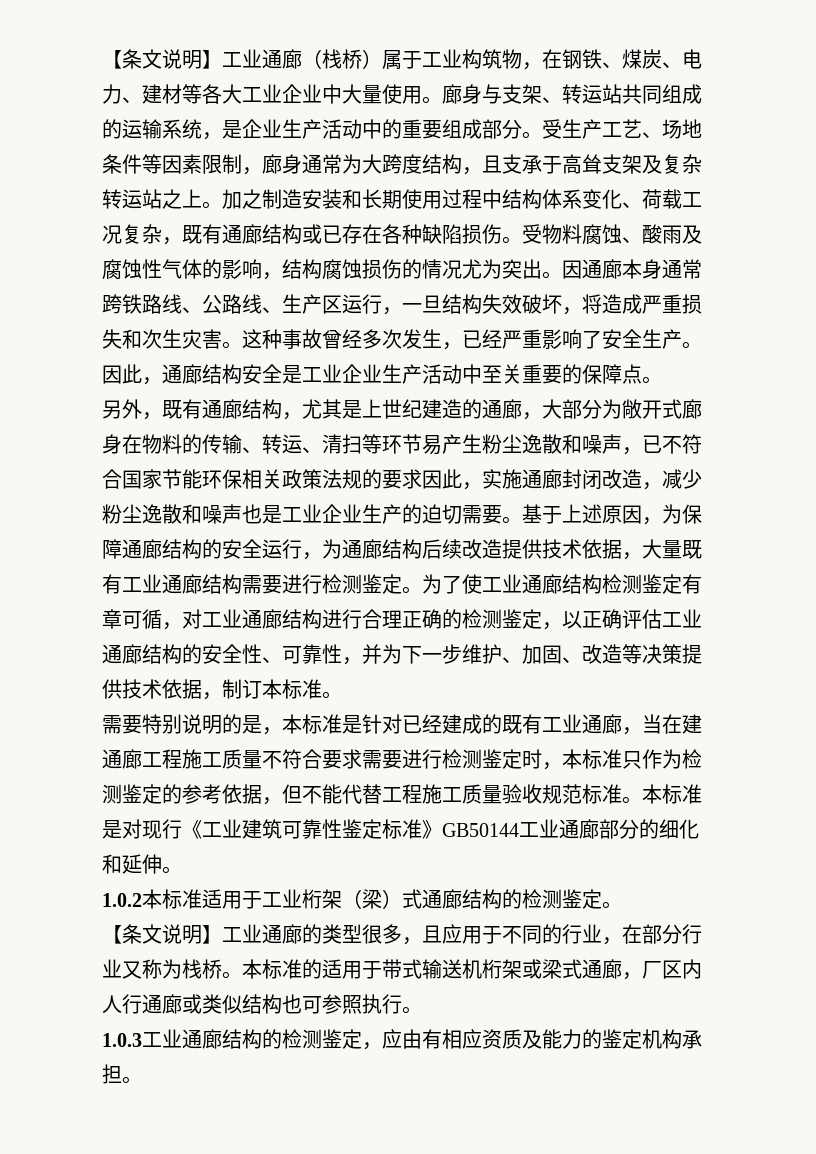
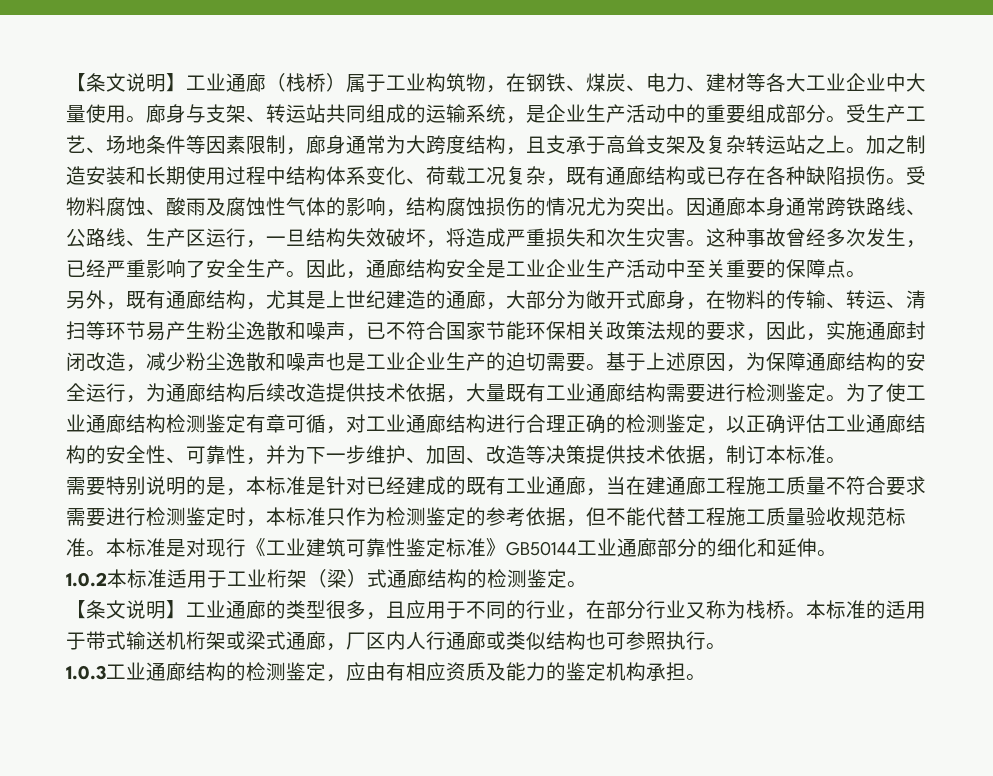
- 另外，既有通廊结构，尤其是上世纪建造的通廊，大部分为敞开式廊身在物料的传输、转运、清扫等环节易产生粉尘逸散和噪声，已不符合国家节能环保相关政策法规的要求因此，实施通廊封闭改造，减少粉尘逸散和噪声也是工业企业生产的迫切需要。
+ 另外，既有通廊结构，尤其是上世纪建造的通廊，大部分为敞开式廊身，在物料的传输、转运、清扫等环节易产生粉尘逸散和噪声，已不符合国家节能环保相关政策法规的要求，因此，实施通廊封闭改造，减少粉尘逸散和噪声也是工业企业生产的迫切需要。

